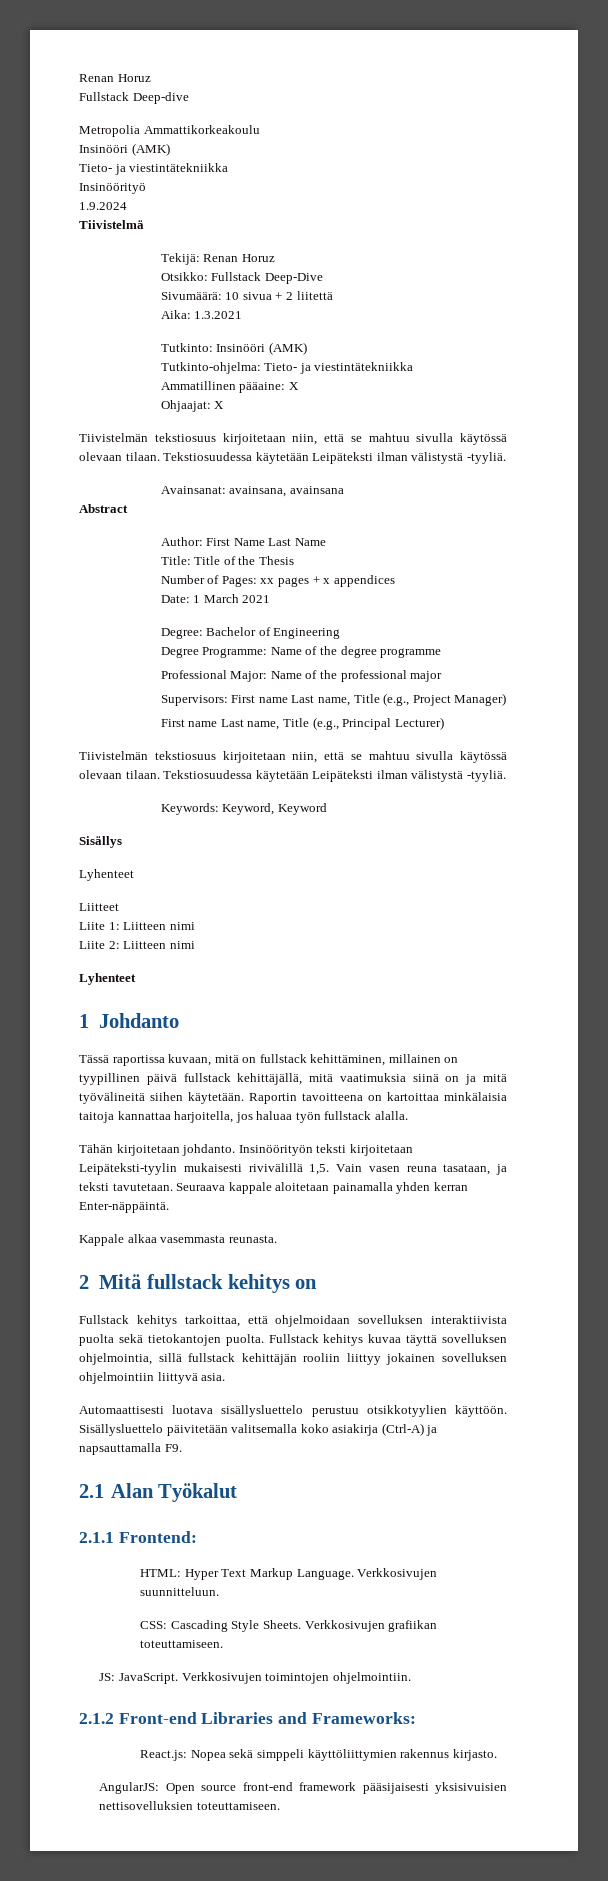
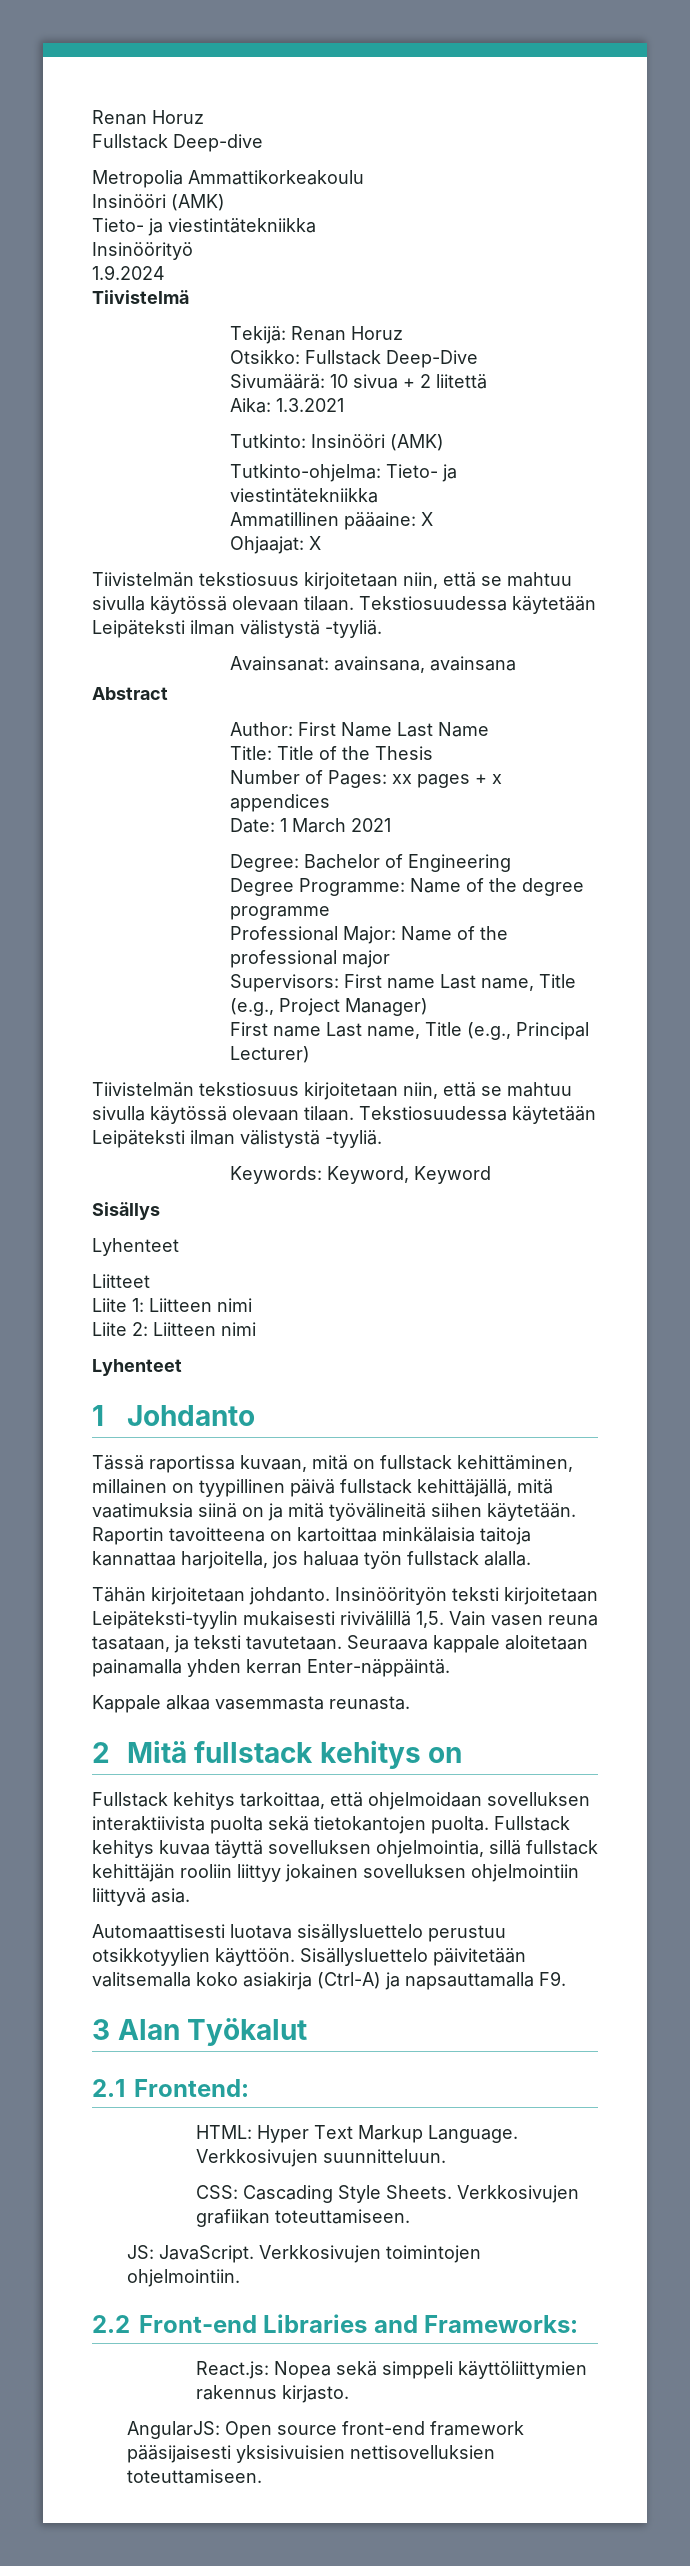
- 2.1 Alan Työkalut
+ 3 Alan Työkalut
- 2.1.1 Frontend:
+ 2.1 Frontend:
- 2.1.2 Front-end Libraries and Frameworks:
+ 2.2 Front-end Libraries and Frameworks:

